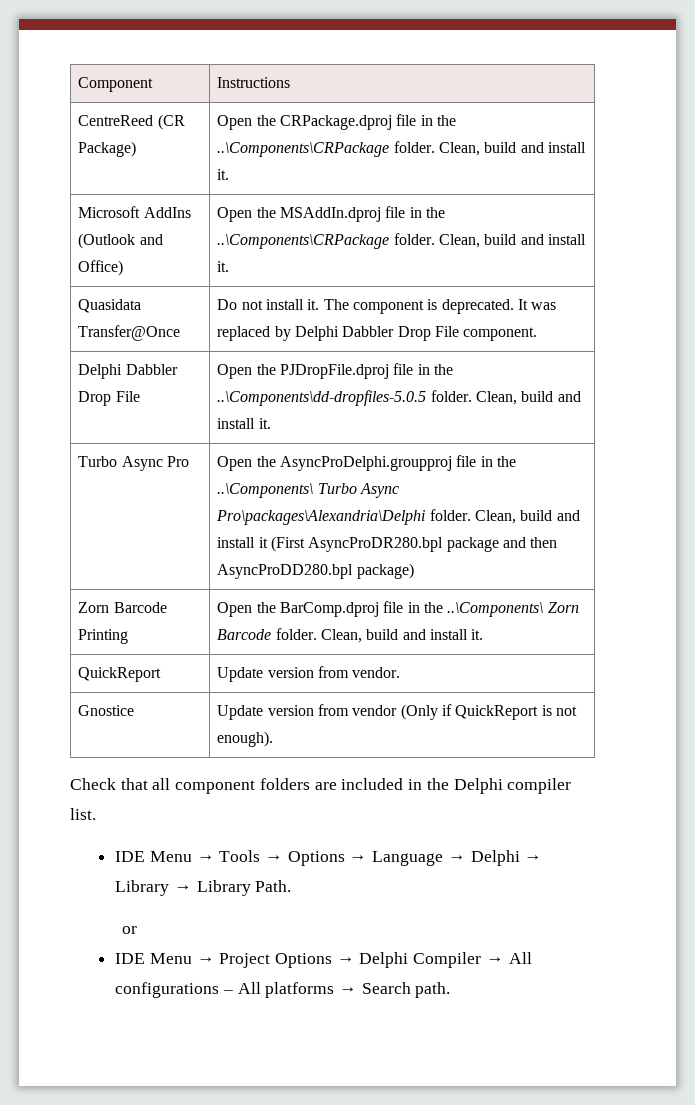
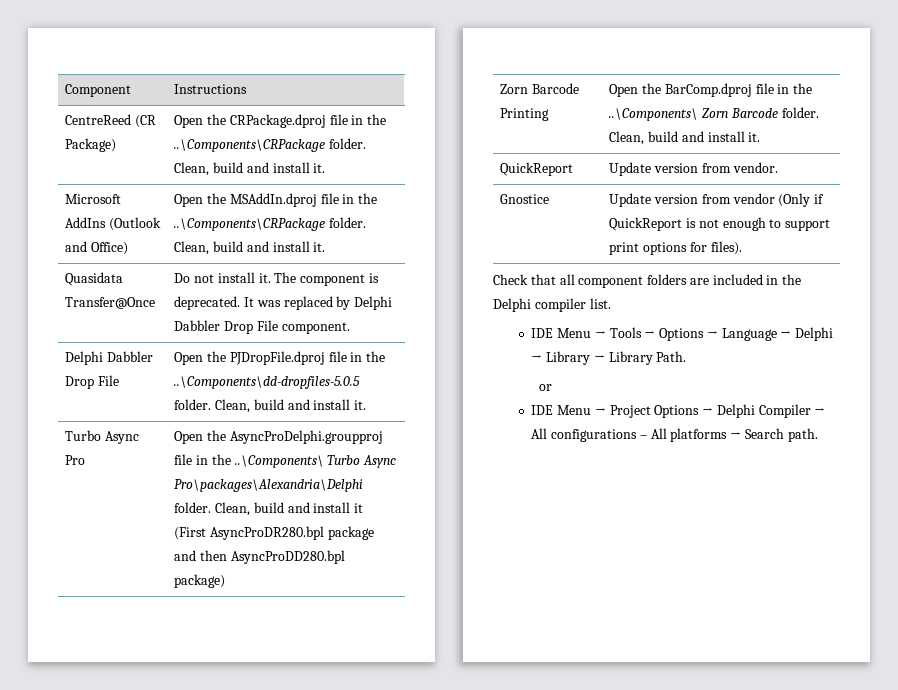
- Gnostice | Update version from vendor (Only if QuickReport is not enough).
+ Gnostice | Update version from vendor (Only if QuickReport is not enough to support print options for files).

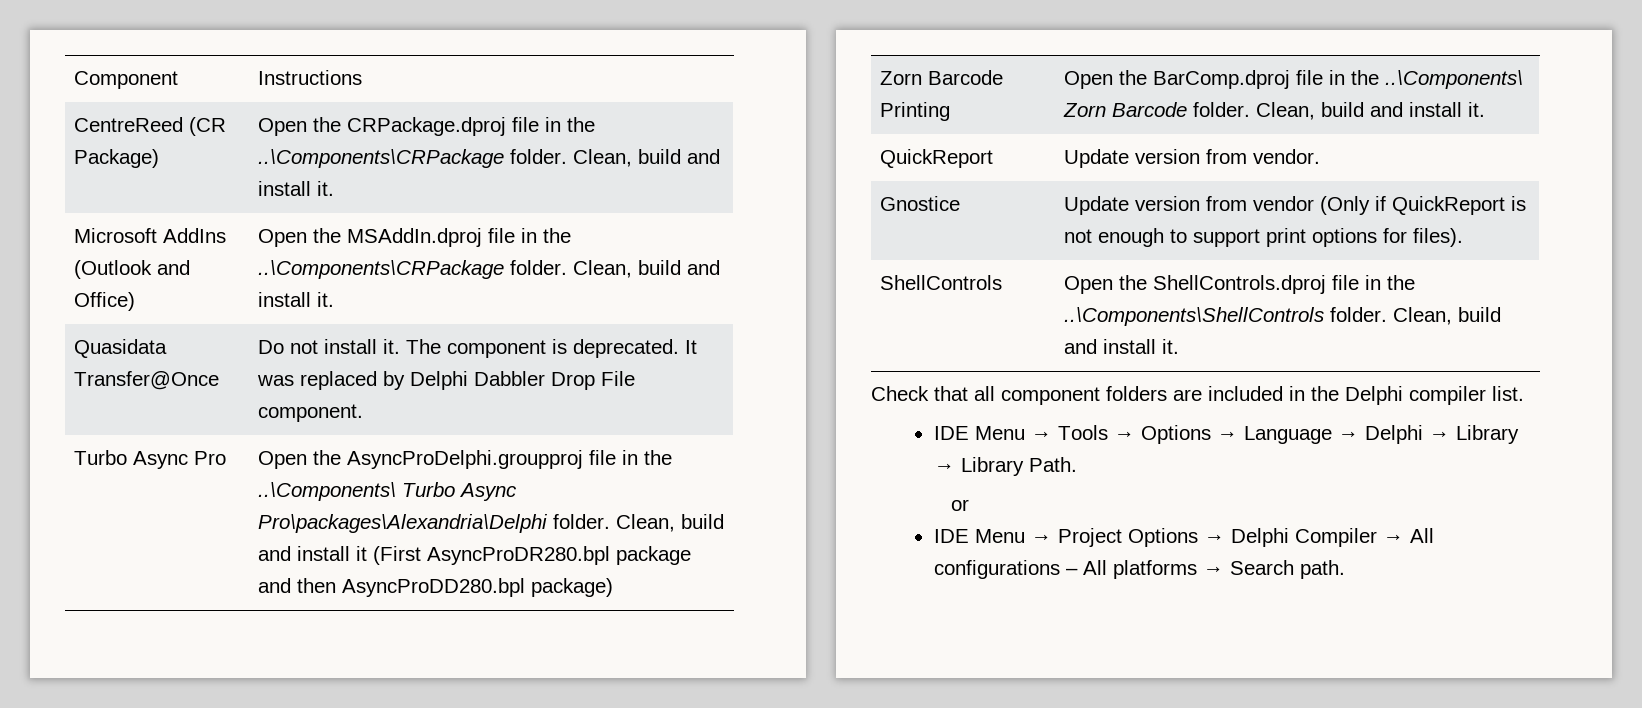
- Delphi Dabbler Drop File | Open the PJDropFile.dproj file in the ..\Components\dd-dropfiles-5.0.5 folder. Clean, build and install it.
+ ShellControls | Open the ShellControls.dproj file in the ..\Components\ShellControls folder. Clean, build and install it.

